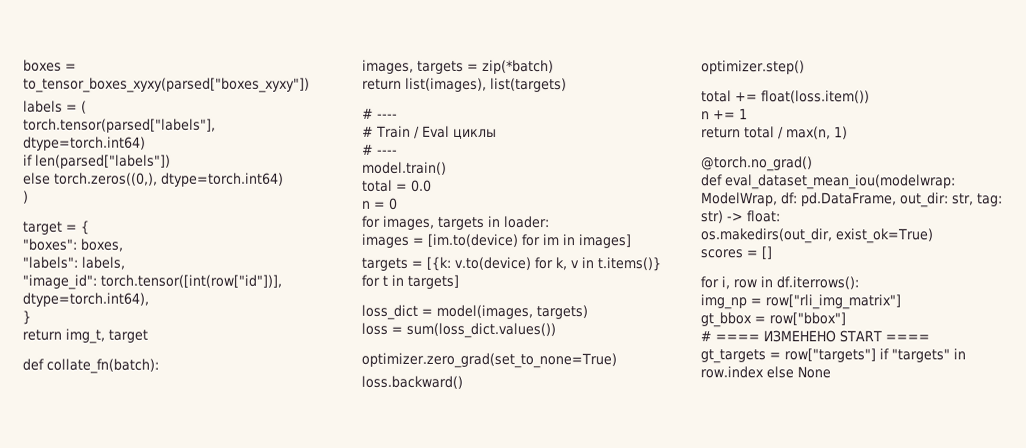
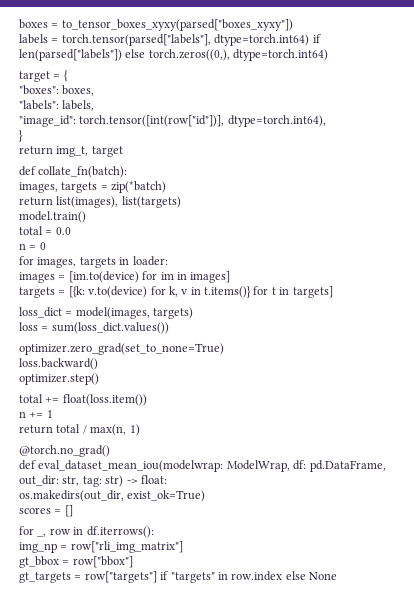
- labels = (
- torch.tensor(parsed["labels"], dtype=torch.int64)
- if len(parsed["labels"])
- else torch.zeros((0,), dtype=torch.int64)
+ labels = torch.tensor(parsed["labels"], dtype=torch.int64) if len(parsed["labels"]) else torch.zeros((0,), dtype=torch.int64)
- )
  return list(images), list(targets)
- # ----
- # Train / Eval циклы
- # ----
- for i, row in df.iterrows():
+ for _, row in df.iterrows():
- # ==== ИЗМЕНЕНО START ====

